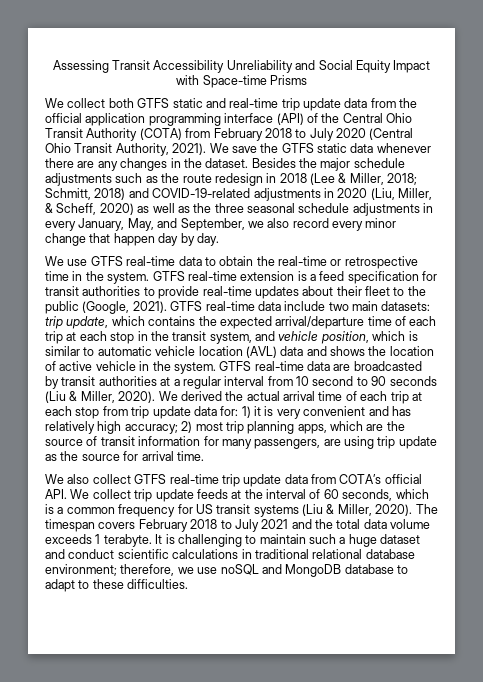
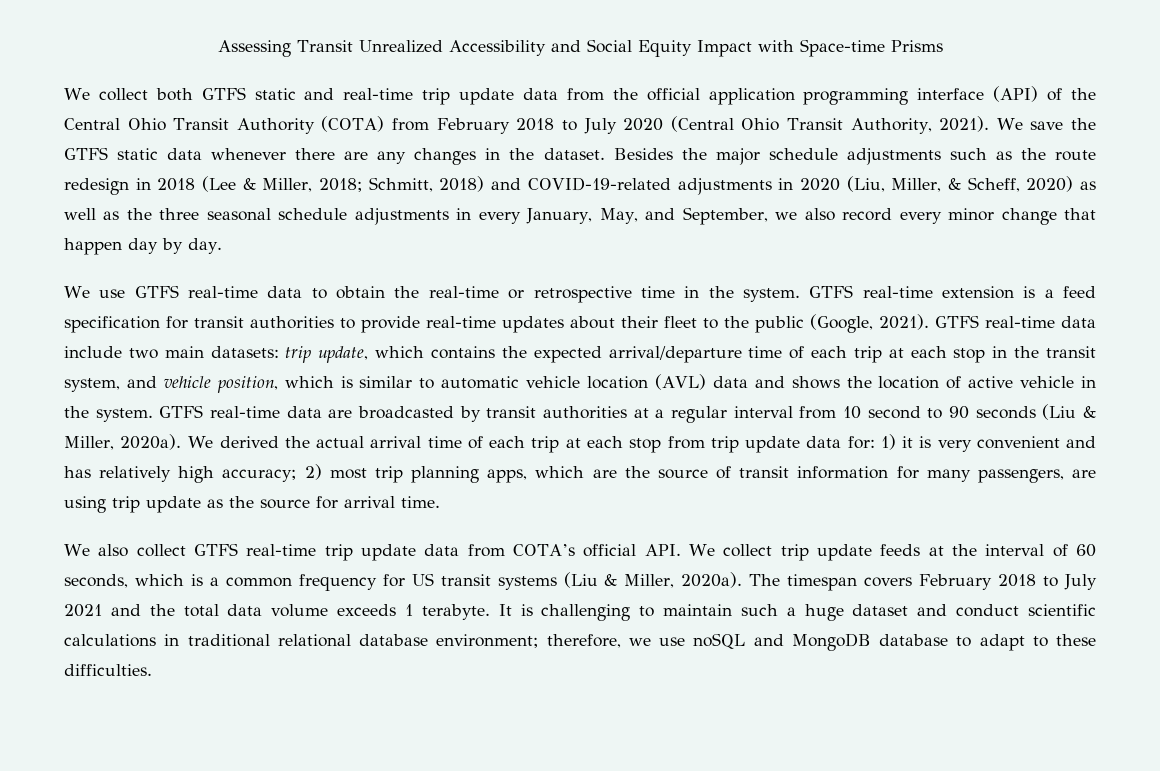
- Assessing Transit Accessibility Unreliability and Social Equity Impact with Space-time Prisms
+ Assessing Transit Unrealized Accessibility and Social Equity Impact with Space-time Prisms
- GTFS real-time data are broadcasted by transit authorities at a regular interval from 10 second to 90 seconds (Liu & Miller, 2020).
+ GTFS real-time data are broadcasted by transit authorities at a regular interval from 10 second to 90 seconds (Liu & Miller, 2020a).
- We also collect GTFS real-time trip update data from COTA’s official API. We collect trip update feeds at the interval of 60 seconds, which is a common frequency for US transit systems (Liu & Miller, 2020).
+ We also collect GTFS real-time trip update data from COTA’s official API. We collect trip update feeds at the interval of 60 seconds, which is a common frequency for US transit systems (Liu & Miller, 2020a).

